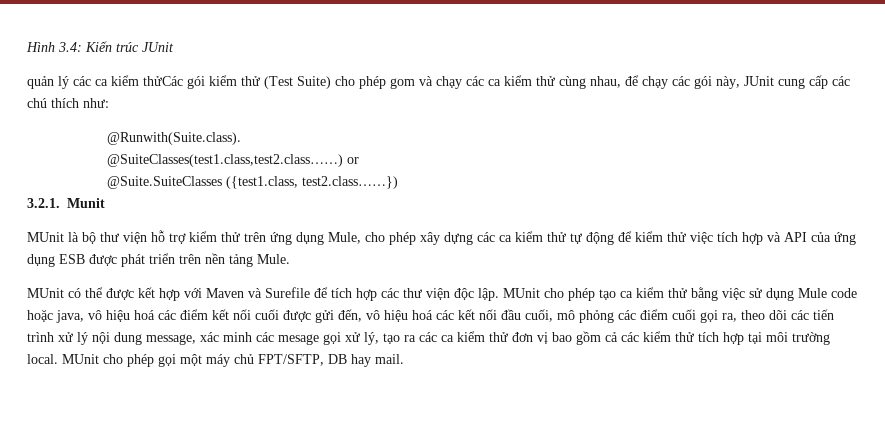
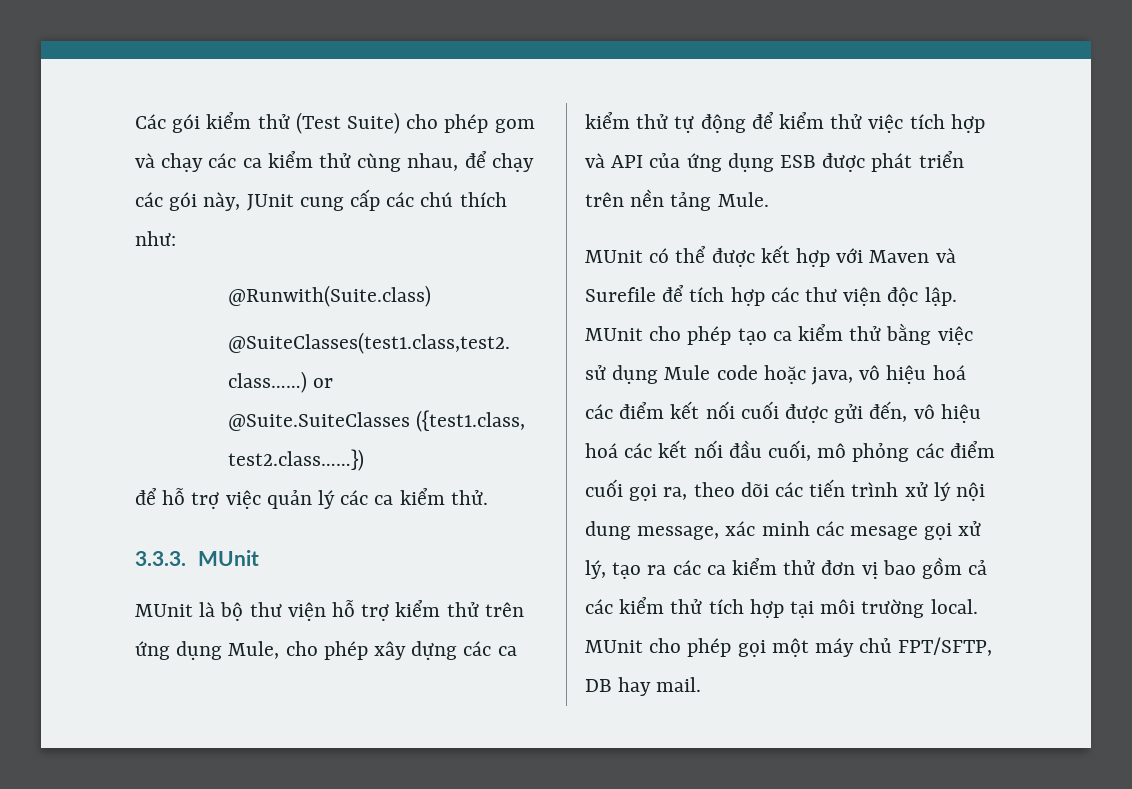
- Hình 3.4: Kiến trúc JUnit
- quản lý các ca kiểm thửCác gói kiểm thử (Test Suite) cho phép gom và chạy các ca kiểm thử cùng nhau, để chạy các gói này, JUnit cung cấp các chú thích như:
+ Các gói kiểm thử (Test Suite) cho phép gom và chạy các ca kiểm thử cùng nhau, để chạy các gói này, JUnit cung cấp các chú thích như:
- @Runwith(Suite.class).
+ @Runwith(Suite.class)
- 3.2.1. Munit
+ để hỗ trợ việc quản lý các ca kiểm thử.
+ 3.3.3. MUnit

